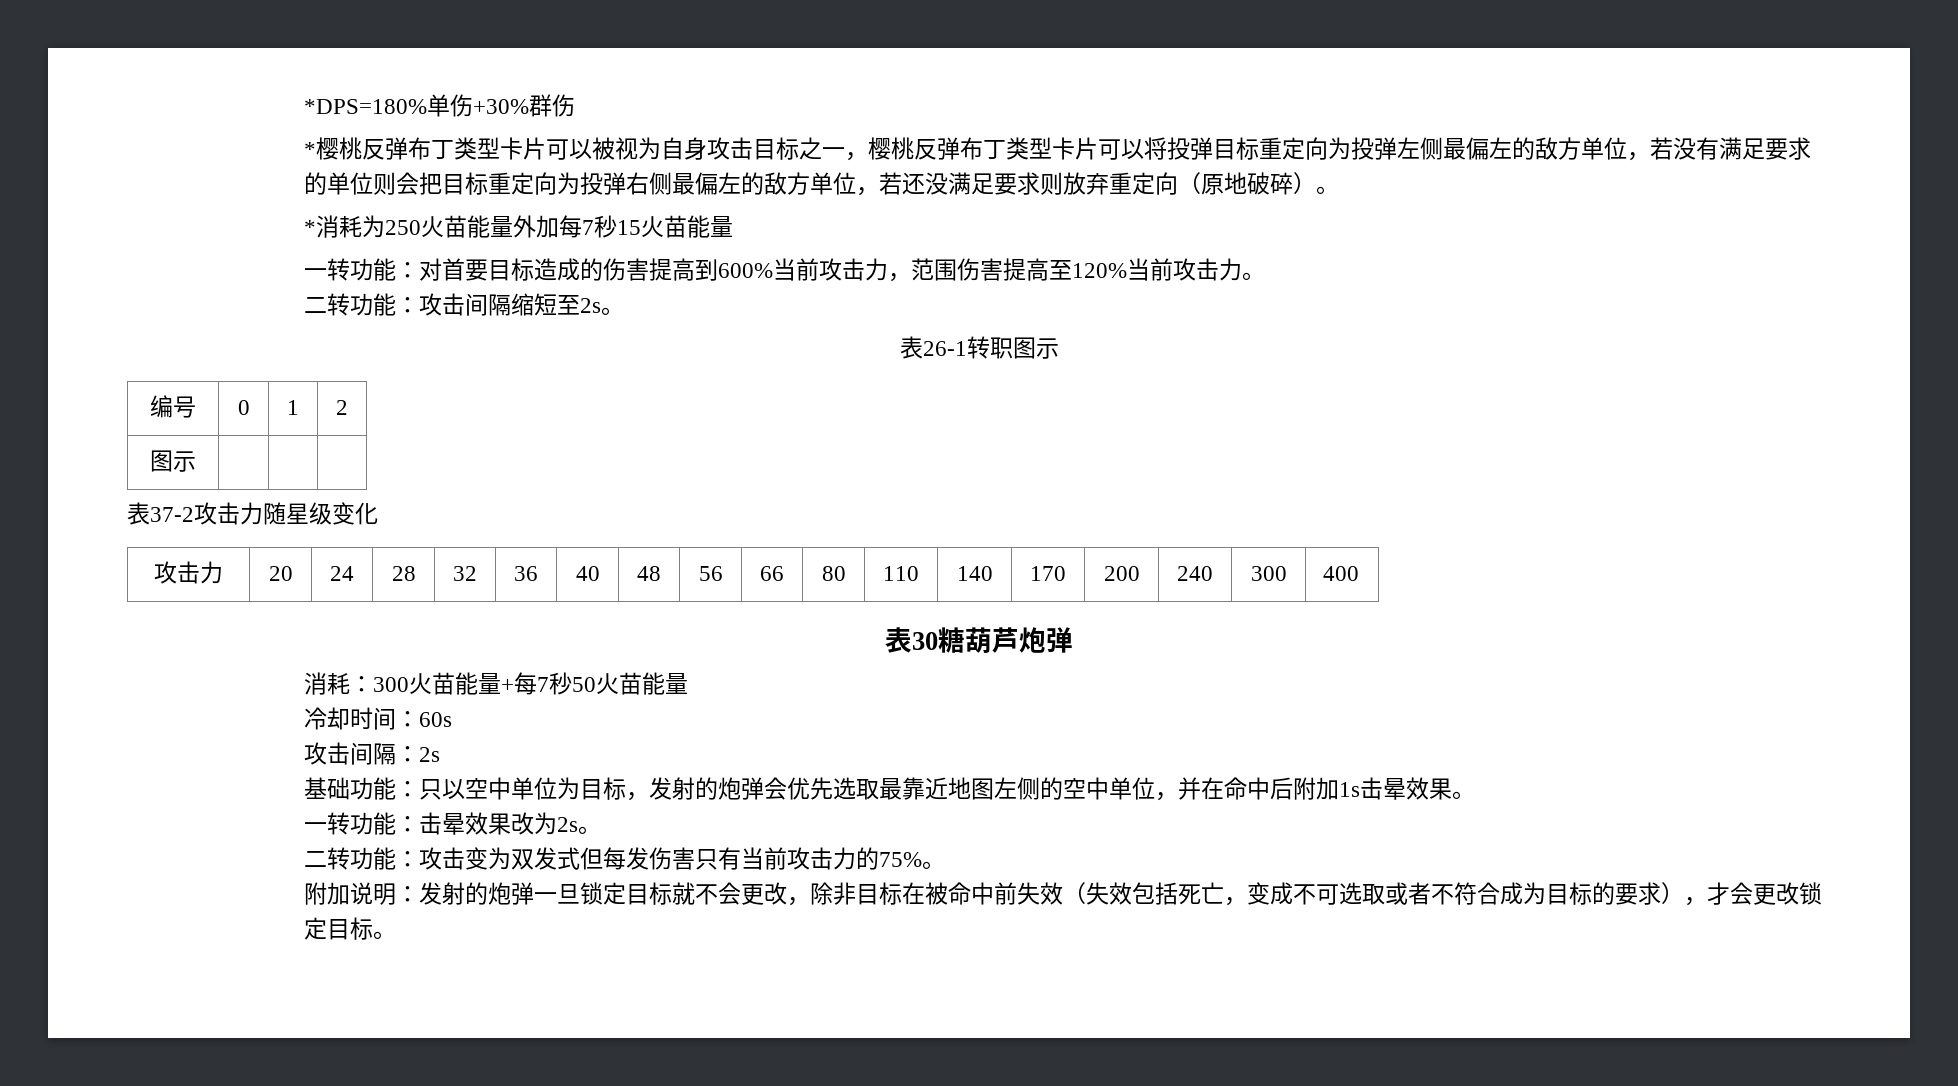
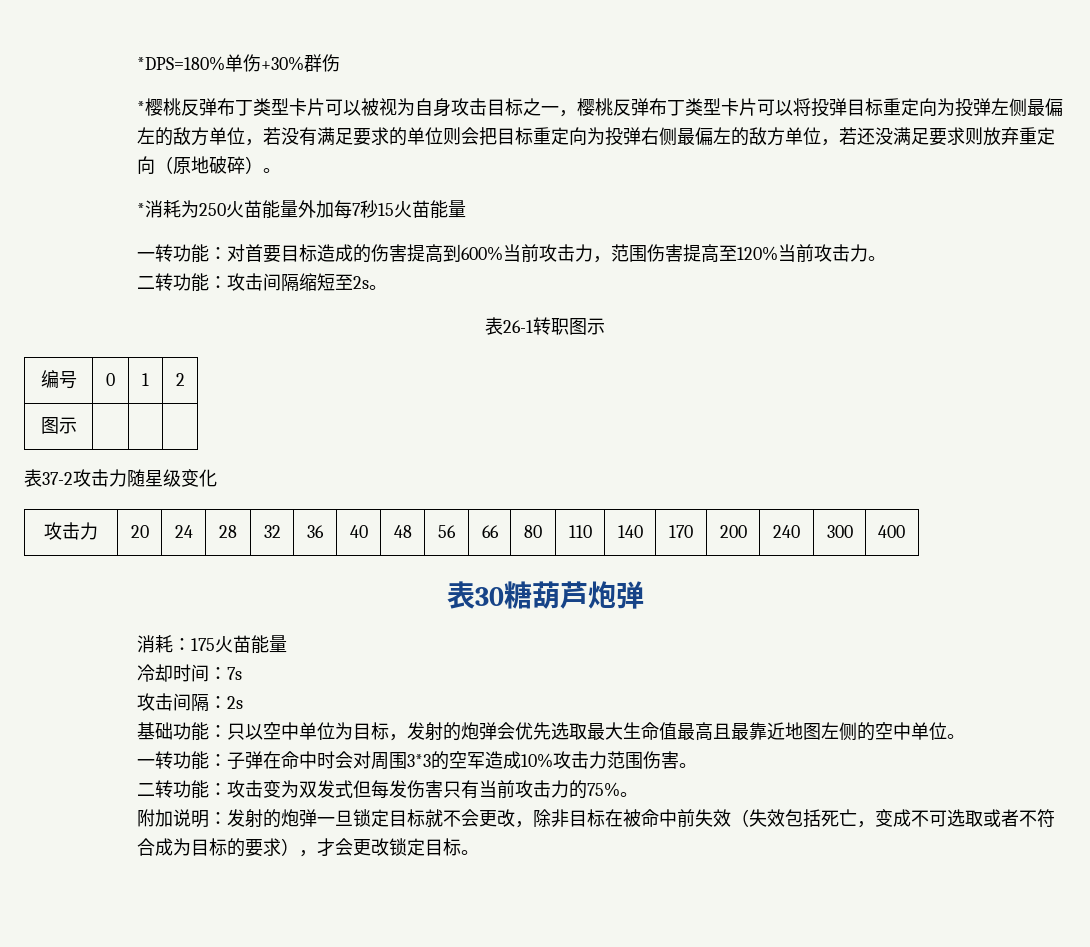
- 消耗：300火苗能量+每7秒50火苗能量
+ 消耗：175火苗能量
- 冷却时间：60s
+ 冷却时间：7s
- 基础功能：只以空中单位为目标，发射的炮弹会优先选取最靠近地图左侧的空中单位，并在命中后附加1s击晕效果。
- 一转功能：击晕效果改为2s。
+ 基础功能：只以空中单位为目标，发射的炮弹会优先选取最大生命值最高且最靠近地图左侧的空中单位。
+ 一转功能：子弹在命中时会对周围3*3的空军造成10%攻击力范围伤害。

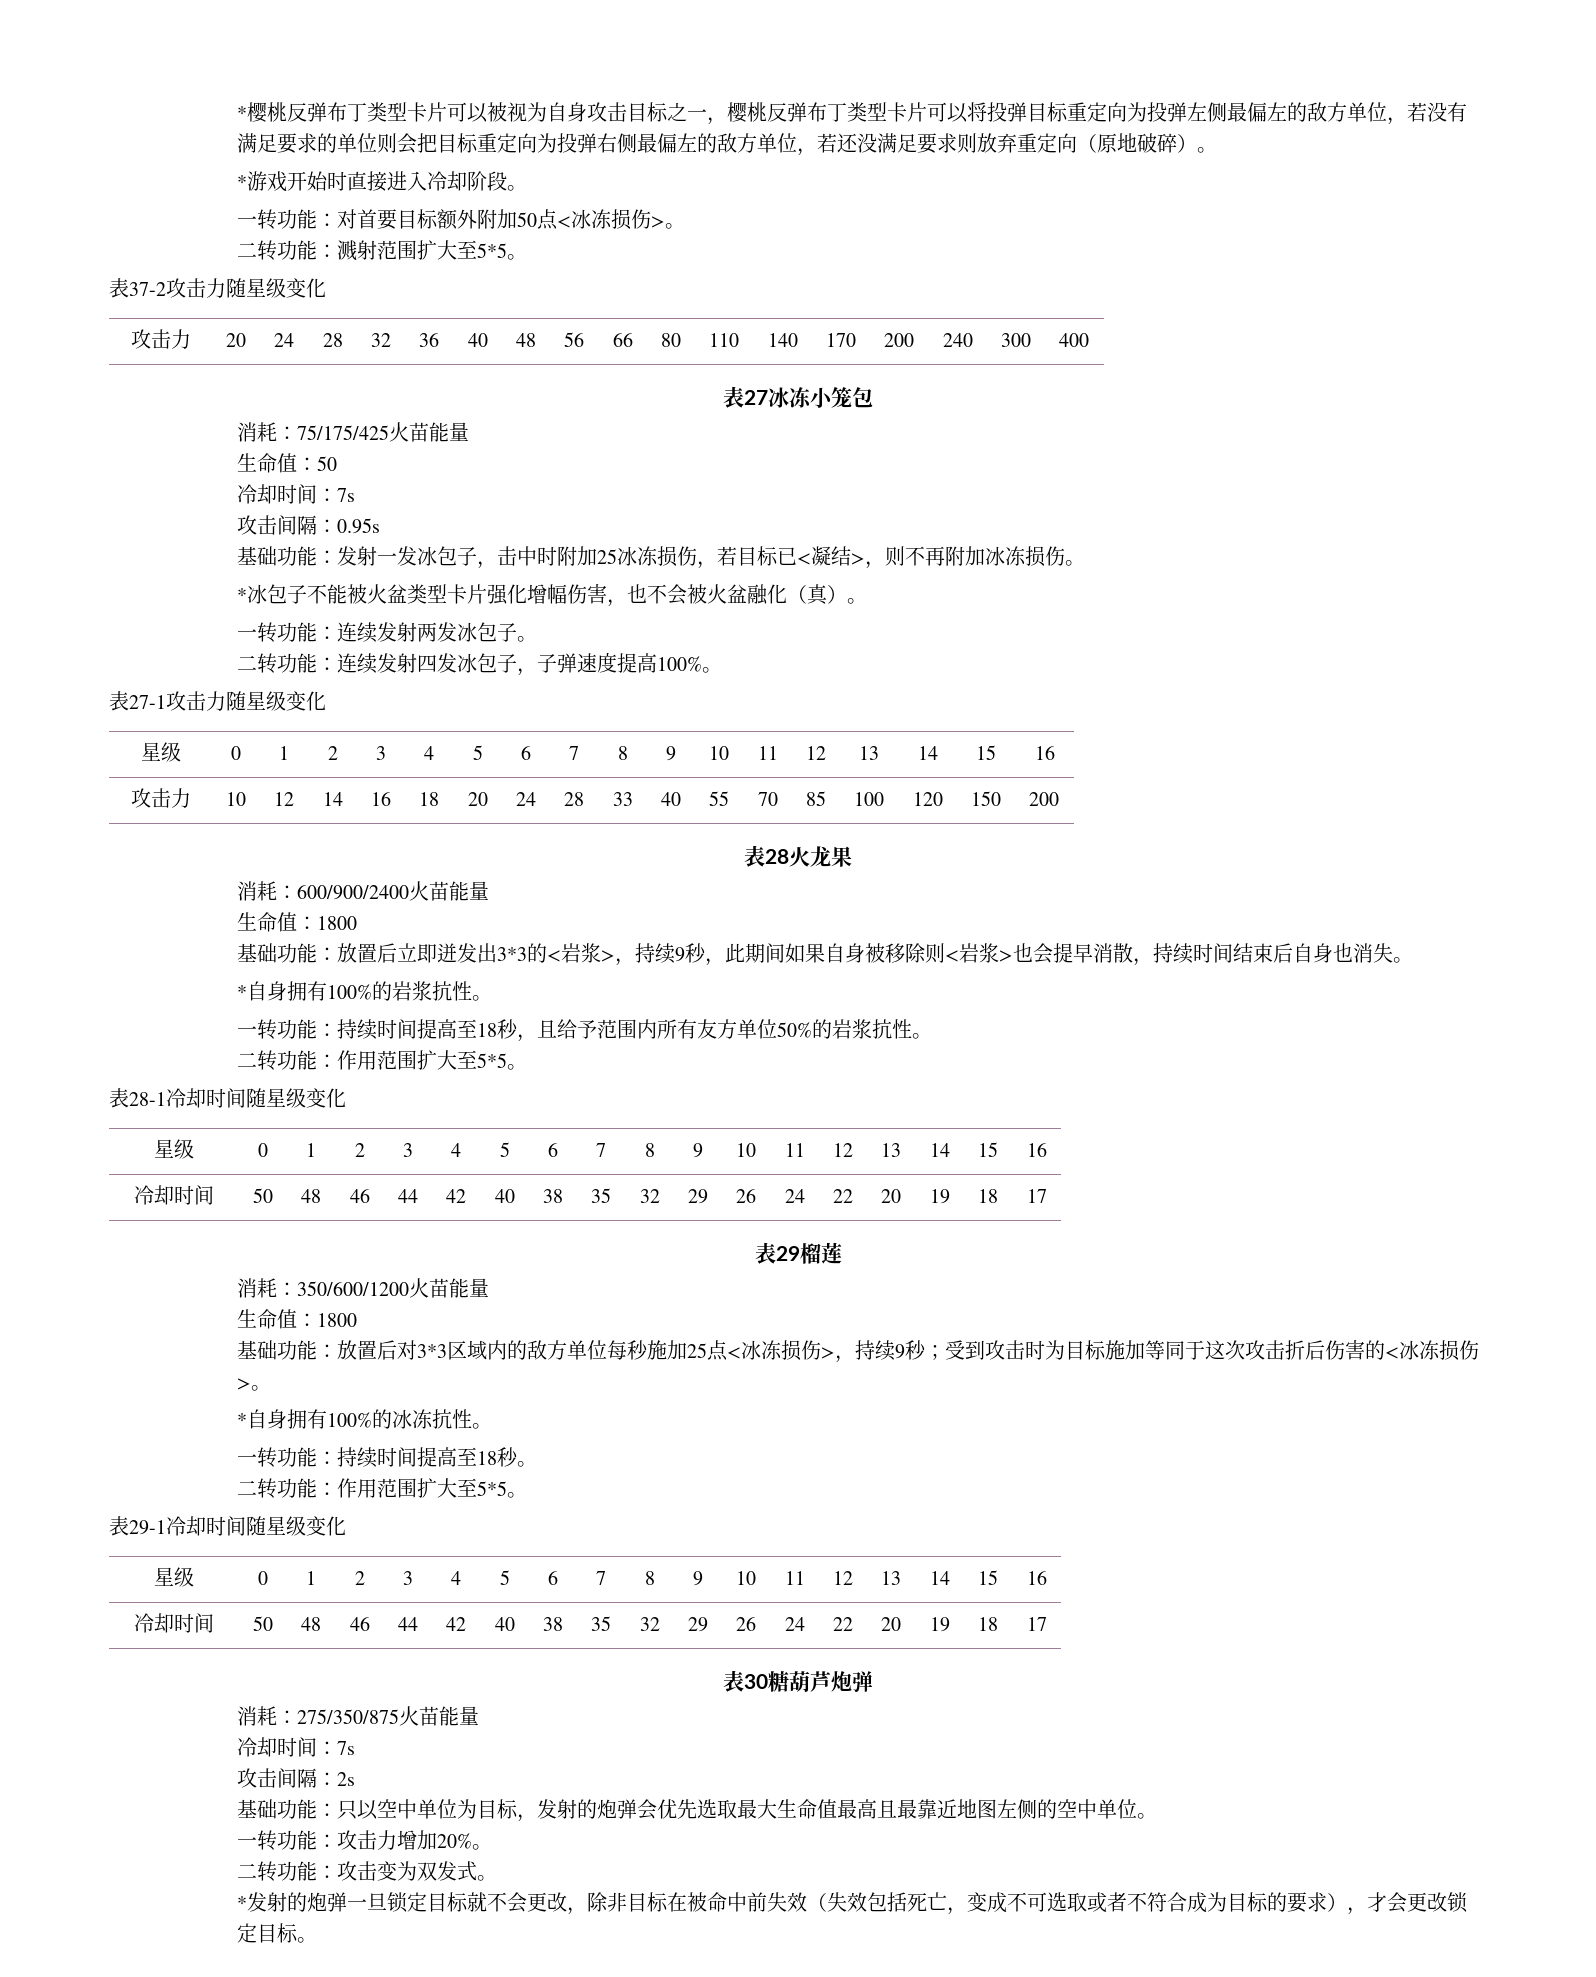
- *DPS=180%单伤+30%群伤
- *消耗为250火苗能量外加每7秒15火苗能量
+ *游戏开始时直接进入冷却阶段。
- 一转功能：对首要目标造成的伤害提高到600%当前攻击力，范围伤害提高至120%当前攻击力。
- 二转功能：攻击间隔缩短至2s。
- 表26-1转职图示
- 编号 | 0 | 1 | 2
- 图示 | | |
+ 一转功能：对首要目标额外附加50点<冰冻损伤>。
+ 二转功能：溅射范围扩大至5*5。
+ 表27冰冻小笼包
+ 消耗：75/175/425火苗能量
+ 生命值：50
+ 冷却时间：7s
+ 攻击间隔：0.95s
+ 基础功能：发射一发冰包子，击中时附加25冰冻损伤，若目标已<凝结>，则不再附加冰冻损伤。
+ *冰包子不能被火盆类型卡片强化增幅伤害，也不会被火盆融化（真）。
+ 一转功能：连续发射两发冰包子。
+ 二转功能：连续发射四发冰包子，子弹速度提高100%。
+ 表27-1攻击力随星级变化
+ 星级 | 0 | 1 | 2 | 3 | 4 | 5 | 6 | 7 | 8 | 9 | 10 | 11 | 12 | 13 | 14 | 15 | 16
+ 攻击力 | 10 | 12 | 14 | 16 | 18 | 20 | 24 | 28 | 33 | 40 | 55 | 70 | 85 | 100 | 120 | 150 | 200
+ 表28火龙果
+ 消耗：600/900/2400火苗能量
+ 生命值：1800
+ 基础功能：放置后立即迸发出3*3的<岩浆>，持续9秒，此期间如果自身被移除则<岩浆>也会提早消散，持续时间结束后自身也消失。
+ *自身拥有100%的岩浆抗性。
+ 一转功能：持续时间提高至18秒，且给予范围内所有友方单位50%的岩浆抗性。
+ 二转功能：作用范围扩大至5*5。
+ 表28-1冷却时间随星级变化
+ 星级 | 0 | 1 | 2 | 3 | 4 | 5 | 6 | 7 | 8 | 9 | 10 | 11 | 12 | 13 | 14 | 15 | 16
+ 冷却时间 | 50 | 48 | 46 | 44 | 42 | 40 | 38 | 35 | 32 | 29 | 26 | 24 | 22 | 20 | 19 | 18 | 17
+ 表29榴莲
+ 消耗：350/600/1200火苗能量
+ 生命值：1800
+ 基础功能：放置后对3*3区域内的敌方单位每秒施加25点<冰冻损伤>，持续9秒；受到攻击时为目标施加等同于这次攻击折后伤害的<冰冻损伤>。
+ *自身拥有100%的冰冻抗性。
+ 一转功能：持续时间提高至18秒。
+ 二转功能：作用范围扩大至5*5。
+ 表29-1冷却时间随星级变化
+ 星级 | 0 | 1 | 2 | 3 | 4 | 5 | 6 | 7 | 8 | 9 | 10 | 11 | 12 | 13 | 14 | 15 | 16
+ 冷却时间 | 50 | 48 | 46 | 44 | 42 | 40 | 38 | 35 | 32 | 29 | 26 | 24 | 22 | 20 | 19 | 18 | 17
- 消耗：175火苗能量
+ 消耗：275/350/875火苗能量
- 一转功能：子弹在命中时会对周围3*3的空军造成10%攻击力范围伤害。
+ 一转功能：攻击力增加20%。
- 二转功能：攻击变为双发式但每发伤害只有当前攻击力的75%。
- 附加说明：发射的炮弹一旦锁定目标就不会更改，除非目标在被命中前失效（失效包括死亡，变成不可选取或者不符合成为目标的要求），才会更改锁定目标。
+ 二转功能：攻击变为双发式。
+ *发射的炮弹一旦锁定目标就不会更改，除非目标在被命中前失效（失效包括死亡，变成不可选取或者不符合成为目标的要求），才会更改锁定目标。

